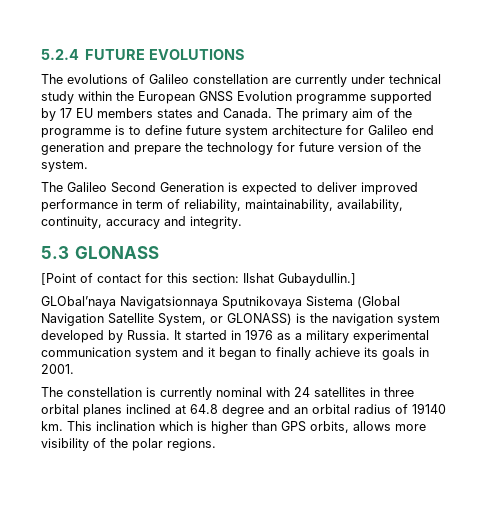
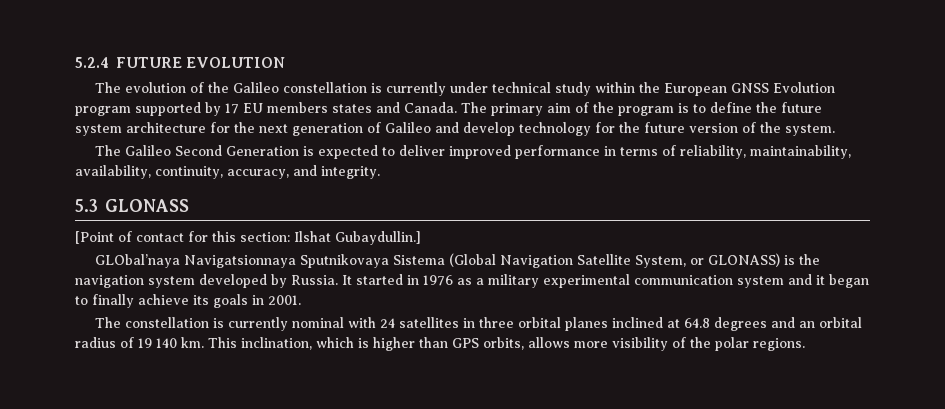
- 5.2.4 FUTURE EVOLUTIONS
- The evolutions of Galileo constellation are currently under technical study within the European GNSS Evolution programme supported by 17 EU members states and Canada.
+ 5.2.4 FUTURE EVOLUTION
+ The evolution of the Galileo constellation is currently under technical study within the European GNSS Evolution program supported by 17 EU members states and Canada.
- The primary aim of the programme is to define future system architecture for Galileo end generation and prepare the technology for future version of the system.
+ The primary aim of the program is to define the future system architecture for the next generation of Galileo and develop technology for the future version of the system.
- The Galileo Second Generation is expected to deliver improved performance in term of reliability, maintainability, availability, continuity, accuracy and integrity.
+ The Galileo Second Generation is expected to deliver improved performance in terms of reliability, maintainability, availability, continuity, accuracy, and integrity.
- The constellation is currently nominal with 24 satellites in three orbital planes inclined at 64.8 degree and an orbital radius of 19140 km.
+ The constellation is currently nominal with 24 satellites in three orbital planes inclined at 64.8 degrees and an orbital radius of 19 140 km.
- This inclination which is higher than GPS orbits, allows more visibility of the polar regions.
+ This inclination, which is higher than GPS orbits, allows more visibility of the polar regions.

